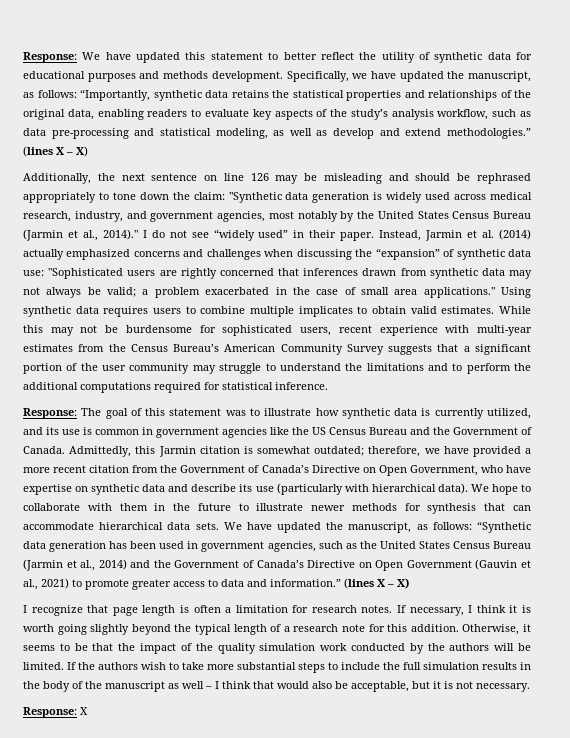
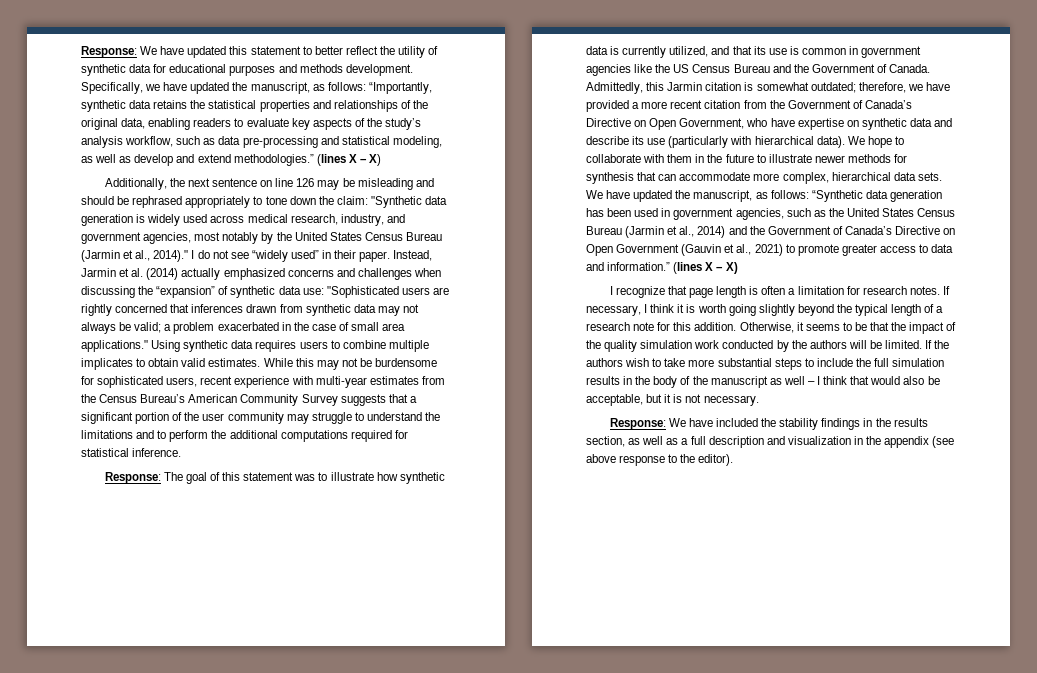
- Response: The goal of this statement was to illustrate how synthetic data is currently utilized, and its use is common in government agencies like the US Census Bureau and the Government of Canada.
+ Response: The goal of this statement was to illustrate how synthetic data is currently utilized, and that its use is common in government agencies like the US Census Bureau and the Government of Canada.
- We hope to collaborate with them in the future to illustrate newer methods for synthesis that can accommodate hierarchical data sets.
+ We hope to collaborate with them in the future to illustrate newer methods for synthesis that can accommodate more complex, hierarchical data sets.
- Response: X
+ Response: We have included the stability findings in the results section, as well as a full description and visualization in the appendix (see above response to the editor).

